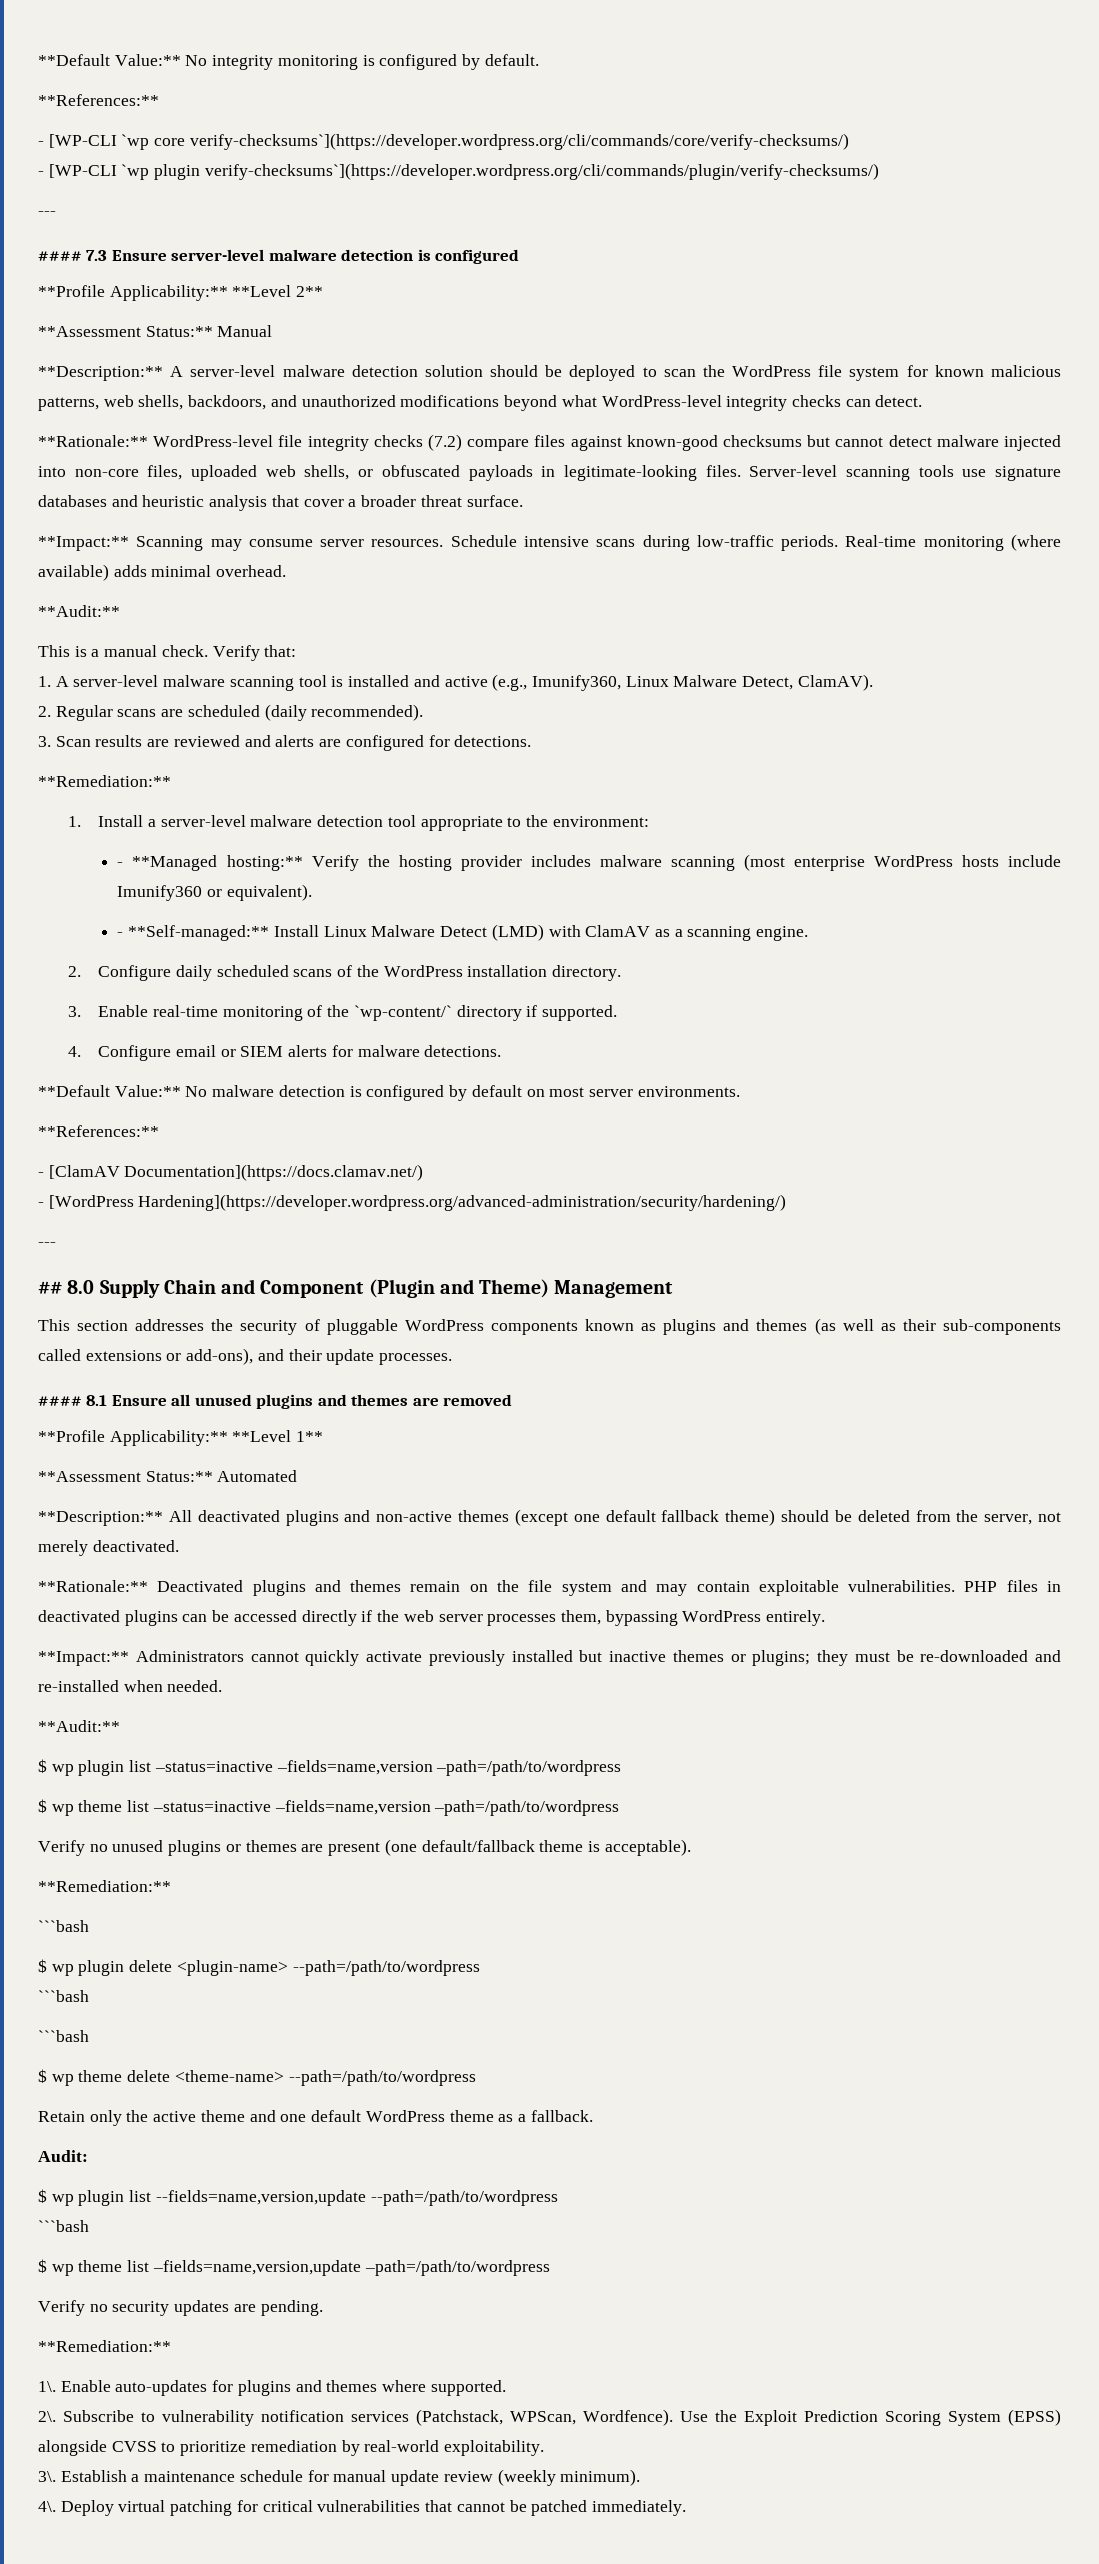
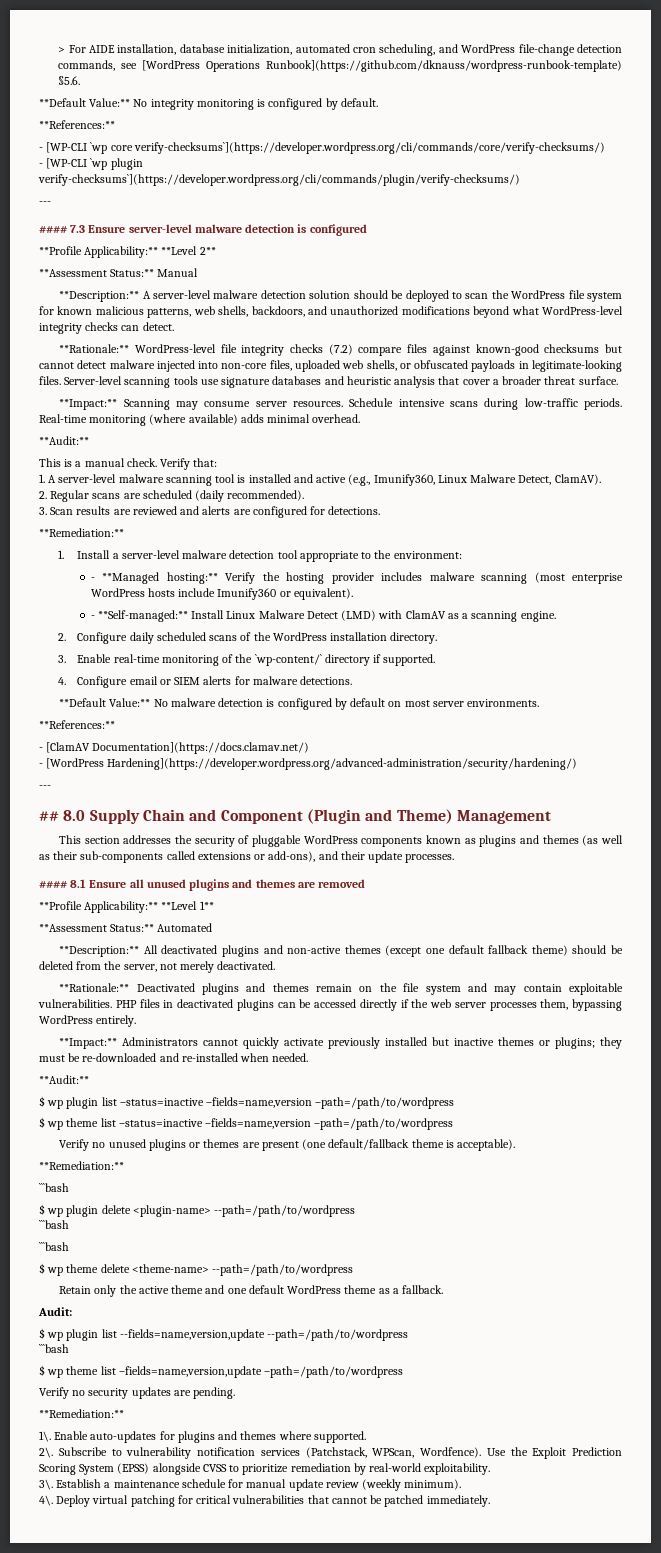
+ > For AIDE installation, database initialization, automated cron scheduling, and WordPress file-change detection commands, see [WordPress Operations Runbook](https://github.com/dknauss/wordpress-runbook-template) §5.6.

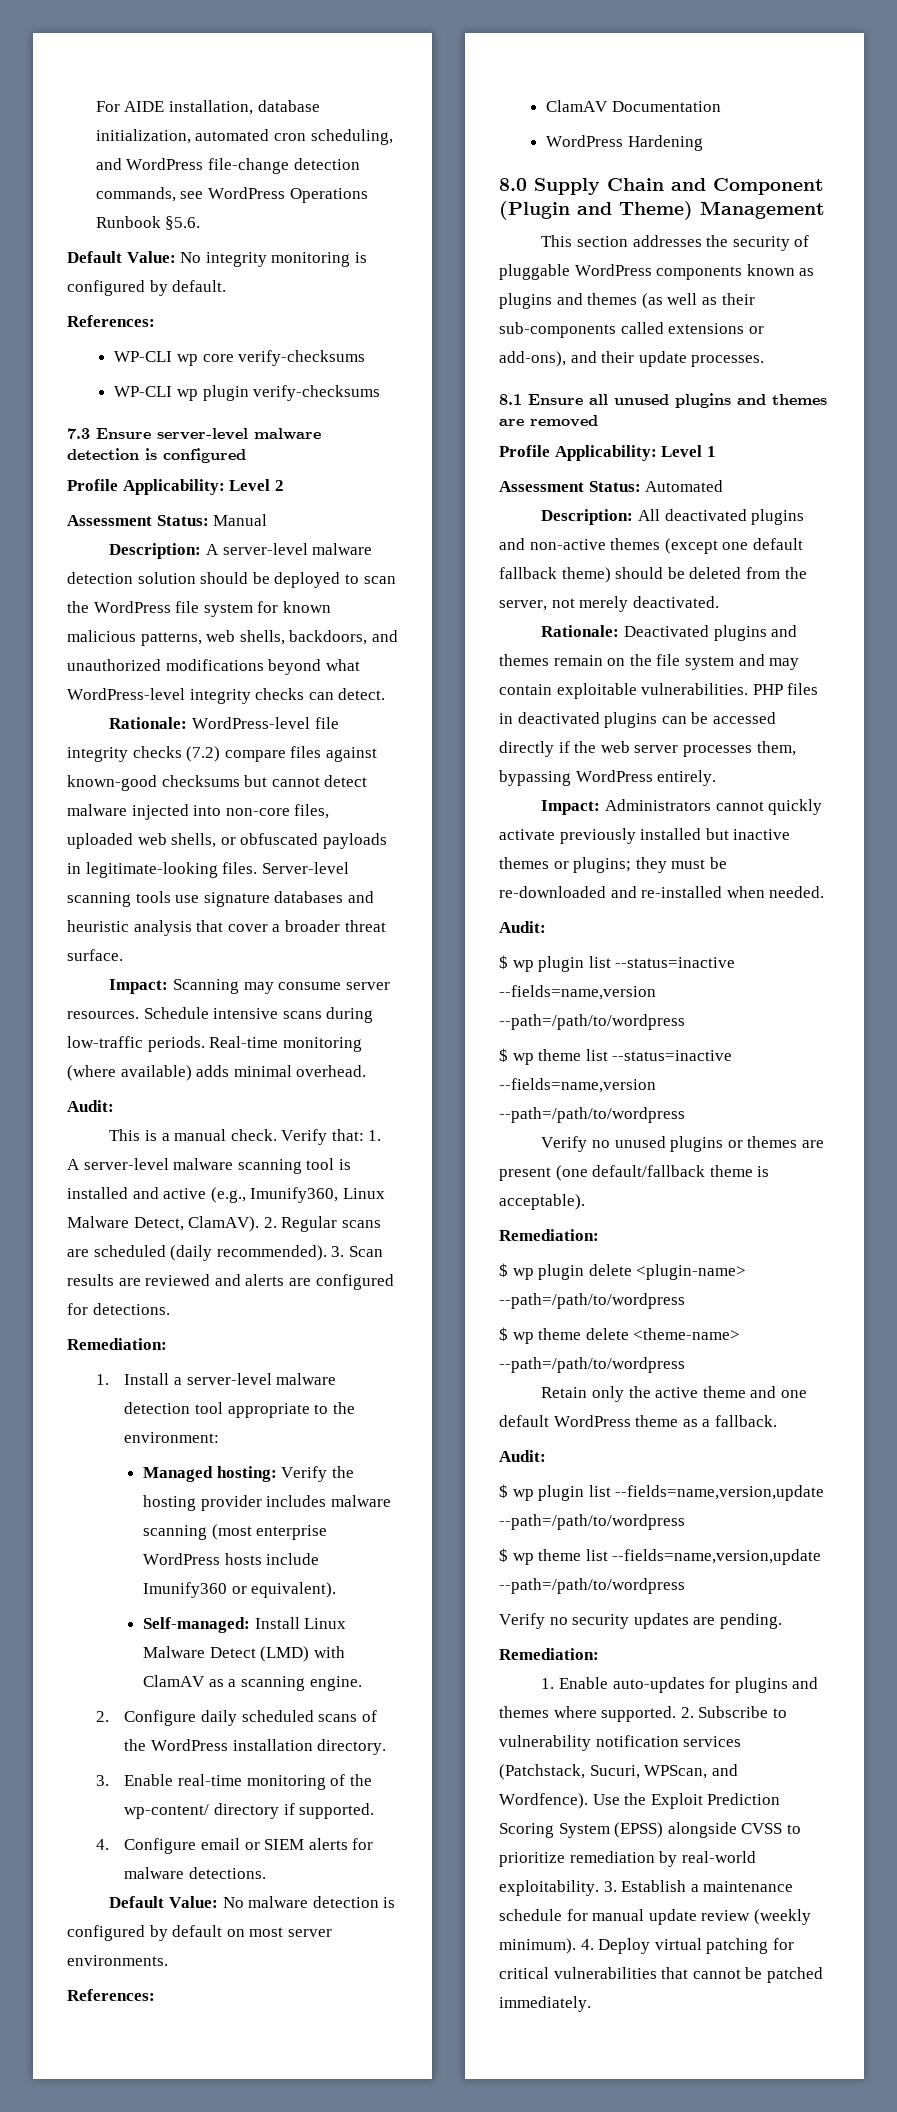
- > For AIDE installation, database initialization, automated cron scheduling, and WordPress file-change detection commands, see [WordPress Operations Runbook](https://github.com/dknauss/wordpress-runbook-template) §5.6.
+ For AIDE installation, database initialization, automated cron scheduling, and WordPress file-change detection commands, see WordPress Operations Runbook §5.6.
- **Default Value:** No integrity monitoring is configured by default.
- **References:**
- - [WP-CLI `wp core verify-checksums`](https://developer.wordpress.org/cli/commands/core/verify-checksums/)
- - [WP-CLI `wp plugin verify-checksums`](https://developer.wordpress.org/cli/commands/plugin/verify-checksums/)
- ---
- #### 7.3 Ensure server-level malware detection is configured
+ Default Value: No integrity monitoring is configured by default.
+ References:
+ WP-CLI wp core verify-checksums
+ WP-CLI wp plugin verify-checksums
+ 7.3 Ensure server-level malware detection is configured
- **Profile Applicability:** **Level 2**
- **Assessment Status:** Manual
+ Profile Applicability: Level 2
+ Assessment Status: Manual
- **Description:** A server-level malware detection solution should be deployed to scan the WordPress file system for known malicious patterns, web shells, backdoors, and unauthorized modifications beyond what WordPress-level integrity checks can detect.
+ Description: A server-level malware detection solution should be deployed to scan the WordPress file system for known malicious patterns, web shells, backdoors, and unauthorized modifications beyond what WordPress-level integrity checks can detect.
- **Rationale:** WordPress-level file integrity checks (7.2) compare files against known-good checksums but cannot detect malware injected into non-core files, uploaded web shells, or obfuscated payloads in legitimate-looking files.
+ Rationale: WordPress-level file integrity checks (7.2) compare files against known-good checksums but cannot detect malware injected into non-core files, uploaded web shells, or obfuscated payloads in legitimate-looking files.
- **Impact:** Scanning may consume server resources.
+ Impact: Scanning may consume server resources.
  Real-time monitoring (where available) adds minimal overhead.
- **Audit:**
+ Audit:
- Verify that:
- 1. A server-level malware scanning tool is installed and active (e.g., Imunify360, Linux Malware Detect, ClamAV).
- 2. Regular scans are scheduled (daily recommended).
- 3. Scan results are reviewed and alerts are configured for detections.
- **Remediation:**
+ Verify that: 1. A server-level malware scanning tool is installed and active (e.g., Imunify360, Linux Malware Detect, ClamAV). 2. Regular scans are scheduled (daily recommended). 3. Scan results are reviewed and alerts are configured for detections.
+ Remediation:
- - **Managed hosting:** Verify the hosting provider includes malware scanning (most enterprise WordPress hosts include Imunify360 or equivalent).
+ Managed hosting: Verify the hosting provider includes malware scanning (most enterprise WordPress hosts include Imunify360 or equivalent).
- - **Self-managed:** Install Linux Malware Detect (LMD) with ClamAV as a scanning engine.
+ Self-managed: Install Linux Malware Detect (LMD) with ClamAV as a scanning engine.
- 3. Enable real-time monitoring of the `wp-content/` directory if supported.
+ 3. Enable real-time monitoring of the wp-content/ directory if supported.
- **Default Value:** No malware detection is configured by default on most server environments.
- **References:**
- - [ClamAV Documentation](https://docs.clamav.net/)
- - [WordPress Hardening](https://developer.wordpress.org/advanced-administration/security/hardening/)
- ---
- ## 8.0 Supply Chain and Component (Plugin and Theme) Management
+ Default Value: No malware detection is configured by default on most server environments.
+ References:
+ ClamAV Documentation
+ WordPress Hardening
+ 8.0 Supply Chain and Component (Plugin and Theme) Management
- #### 8.1 Ensure all unused plugins and themes are removed
+ 8.1 Ensure all unused plugins and themes are removed
- **Profile Applicability:** **Level 1**
- **Assessment Status:** Automated
+ Profile Applicability: Level 1
+ Assessment Status: Automated
- **Description:** All deactivated plugins and non-active themes (except one default fallback theme) should be deleted from the server, not merely deactivated.
+ Description: All deactivated plugins and non-active themes (except one default fallback theme) should be deleted from the server, not merely deactivated.
- **Rationale:** Deactivated plugins and themes remain on the file system and may contain exploitable vulnerabilities.
+ Rationale: Deactivated plugins and themes remain on the file system and may contain exploitable vulnerabilities.
- **Impact:** Administrators cannot quickly activate previously installed but inactive themes or plugins; they must be re-downloaded and re-installed when needed.
- **Audit:**
- $ wp plugin list –status=inactive –fields=name,version –path=/path/to/wordpress
- $ wp theme list –status=inactive –fields=name,version –path=/path/to/wordpress
+ Impact: Administrators cannot quickly activate previously installed but inactive themes or plugins; they must be re-downloaded and re-installed when needed.
+ Audit:
+ $ wp plugin list --status=inactive --fields=name,version --path=/path/to/wordpress
+ $ wp theme list --status=inactive --fields=name,version --path=/path/to/wordpress
  Verify no unused plugins or themes are present (one default/fallback theme is acceptable).
- **Remediation:**
- ```bash
+ Remediation:
  $ wp plugin delete <plugin-name> --path=/path/to/wordpress
- ```bash
- ```bash
  $ wp plugin list --fields=name,version,update --path=/path/to/wordpress
- ```bash
- $ wp theme list –fields=name,version,update –path=/path/to/wordpress
+ $ wp theme list --fields=name,version,update --path=/path/to/wordpress
  Verify no security updates are pending.
- **Remediation:**
- 1\. Enable auto-updates for plugins and themes where supported.
- 2\. Subscribe to vulnerability notification services (Patchstack, WPScan, Wordfence).
+ Remediation:
+ 1. Enable auto-updates for plugins and themes where supported. 2. Subscribe to vulnerability notification services (Patchstack, Sucuri, WPScan, and Wordfence).
- Use the Exploit Prediction Scoring System (EPSS) alongside CVSS to prioritize remediation by real-world exploitability.
- 3\. Establish a maintenance schedule for manual update review (weekly minimum).
- 4\. Deploy virtual patching for critical vulnerabilities that cannot be patched immediately.
+ Use the Exploit Prediction Scoring System (EPSS) alongside CVSS to prioritize remediation by real-world exploitability. 3. Establish a maintenance schedule for manual update review (weekly minimum). 4. Deploy virtual patching for critical vulnerabilities that cannot be patched immediately.

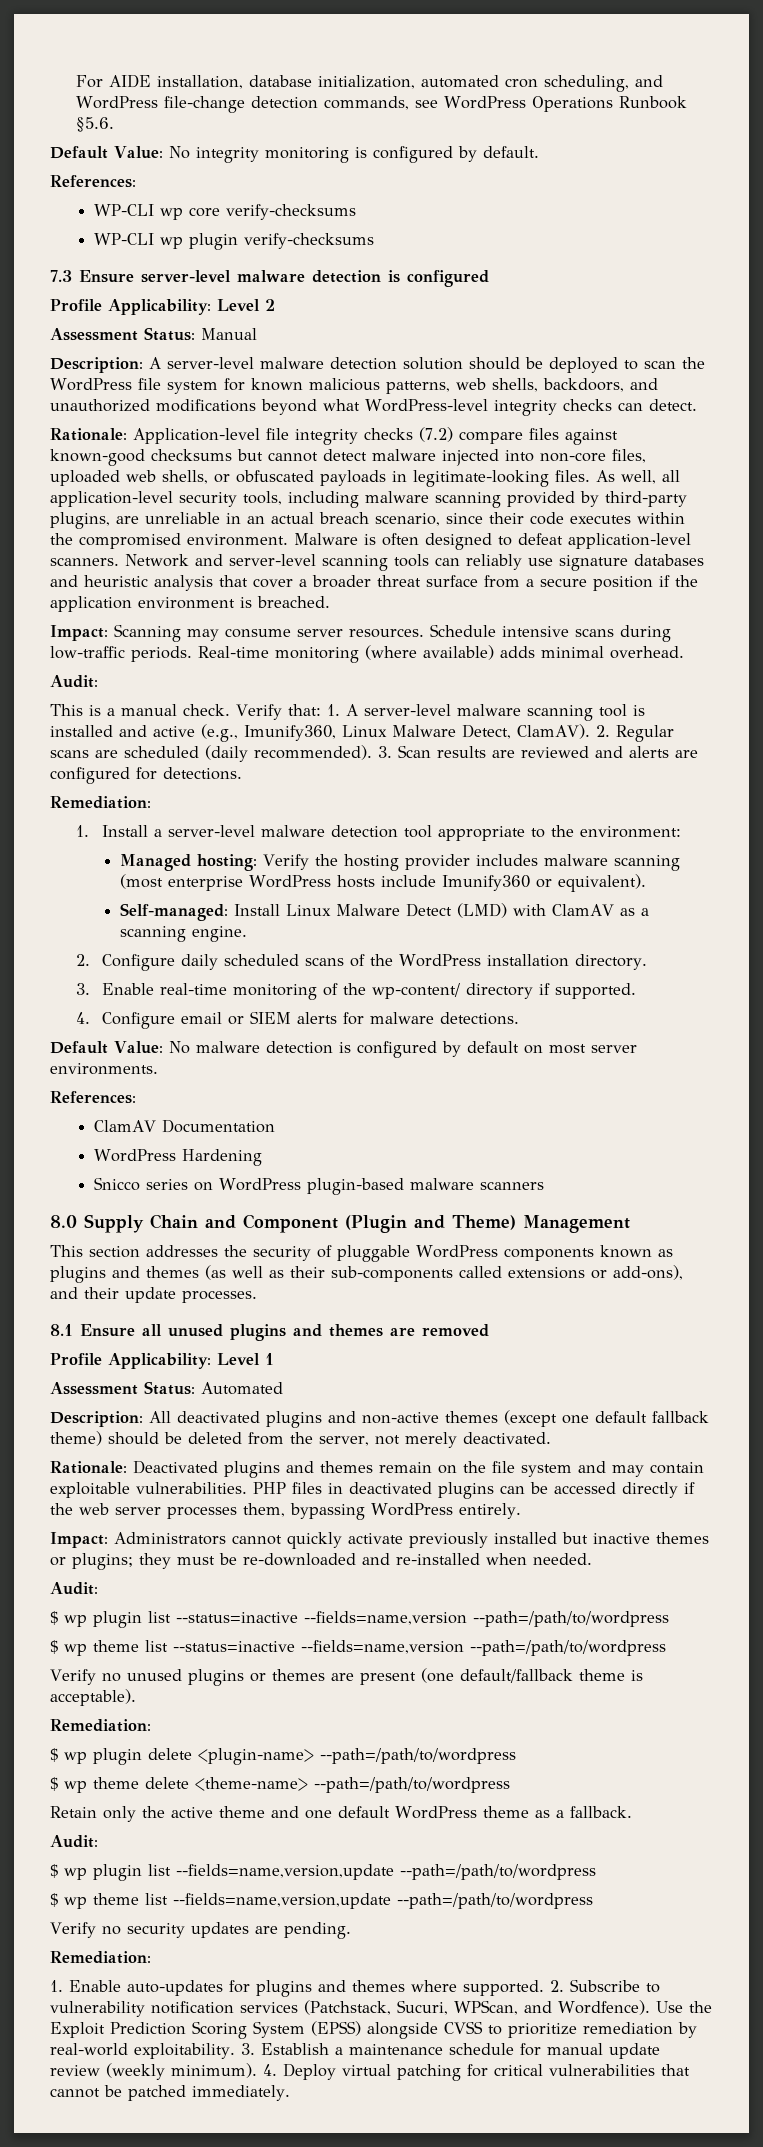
- Rationale: WordPress-level file integrity checks (7.2) compare files against known-good checksums but cannot detect malware injected into non-core files, uploaded web shells, or obfuscated payloads in legitimate-looking files.
+ Rationale: Application-level file integrity checks (7.2) compare files against known-good checksums but cannot detect malware injected into non-core files, uploaded web shells, or obfuscated payloads in legitimate-looking files.
- Server-level scanning tools use signature databases and heuristic analysis that cover a broader threat surface.
+ As well, all application-level security tools, including malware scanning provided by third-party plugins, are unreliable in an actual breach scenario, since their code executes within the compromised environment. Malware is often designed to defeat application-level scanners. Network and server-level scanning tools can reliably use signature databases and heuristic analysis that cover a broader threat surface from a secure position if the application environment is breached.
+ Snicco series on WordPress plugin-based malware scanners

